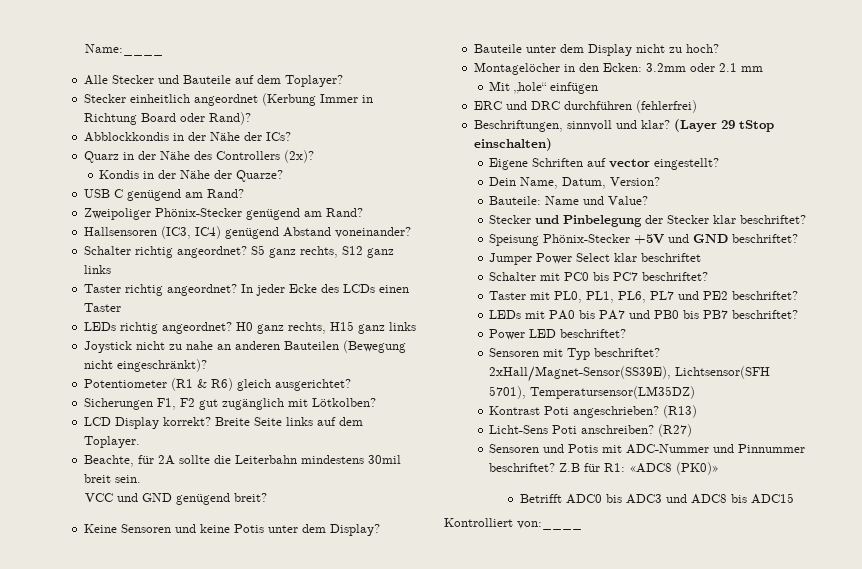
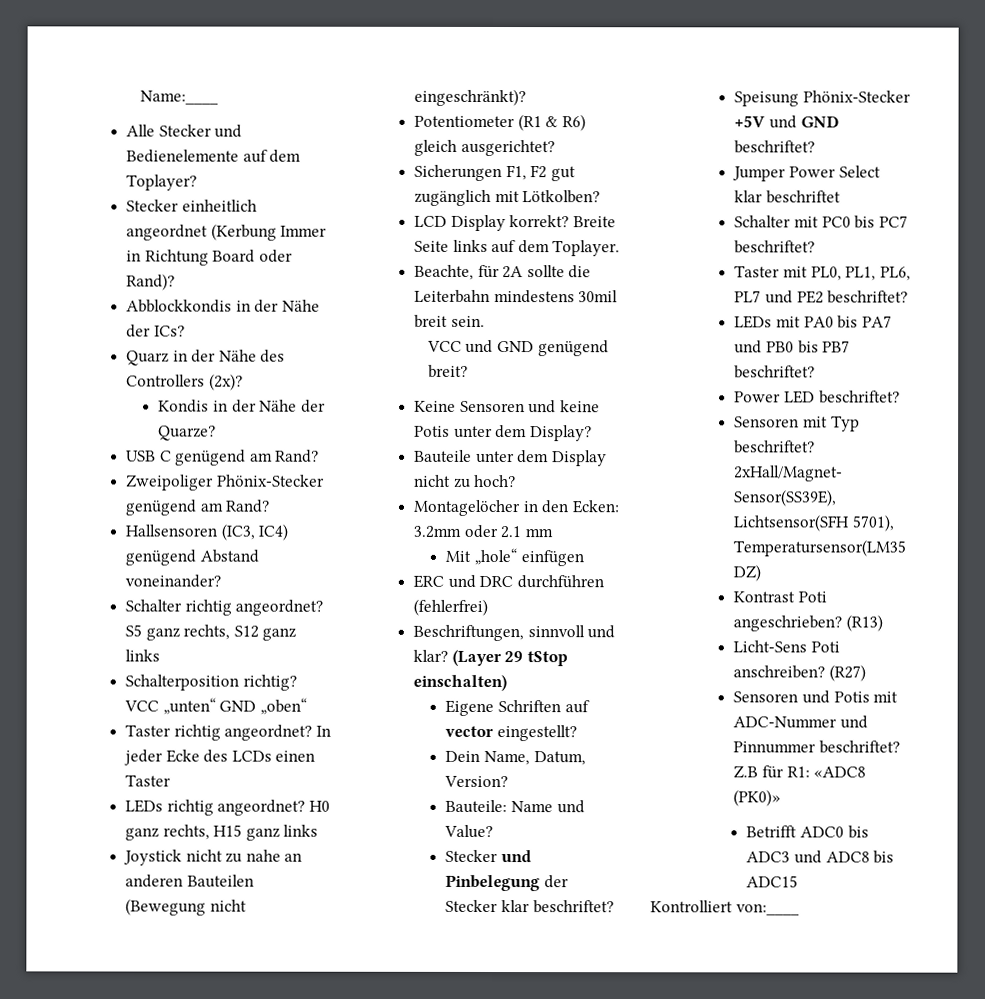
- Alle Stecker und Bauteile auf dem Toplayer?
+ Alle Stecker und Bedienelemente auf dem Toplayer?
+ Schalterposition richtig? VCC „unten“ GND „oben“

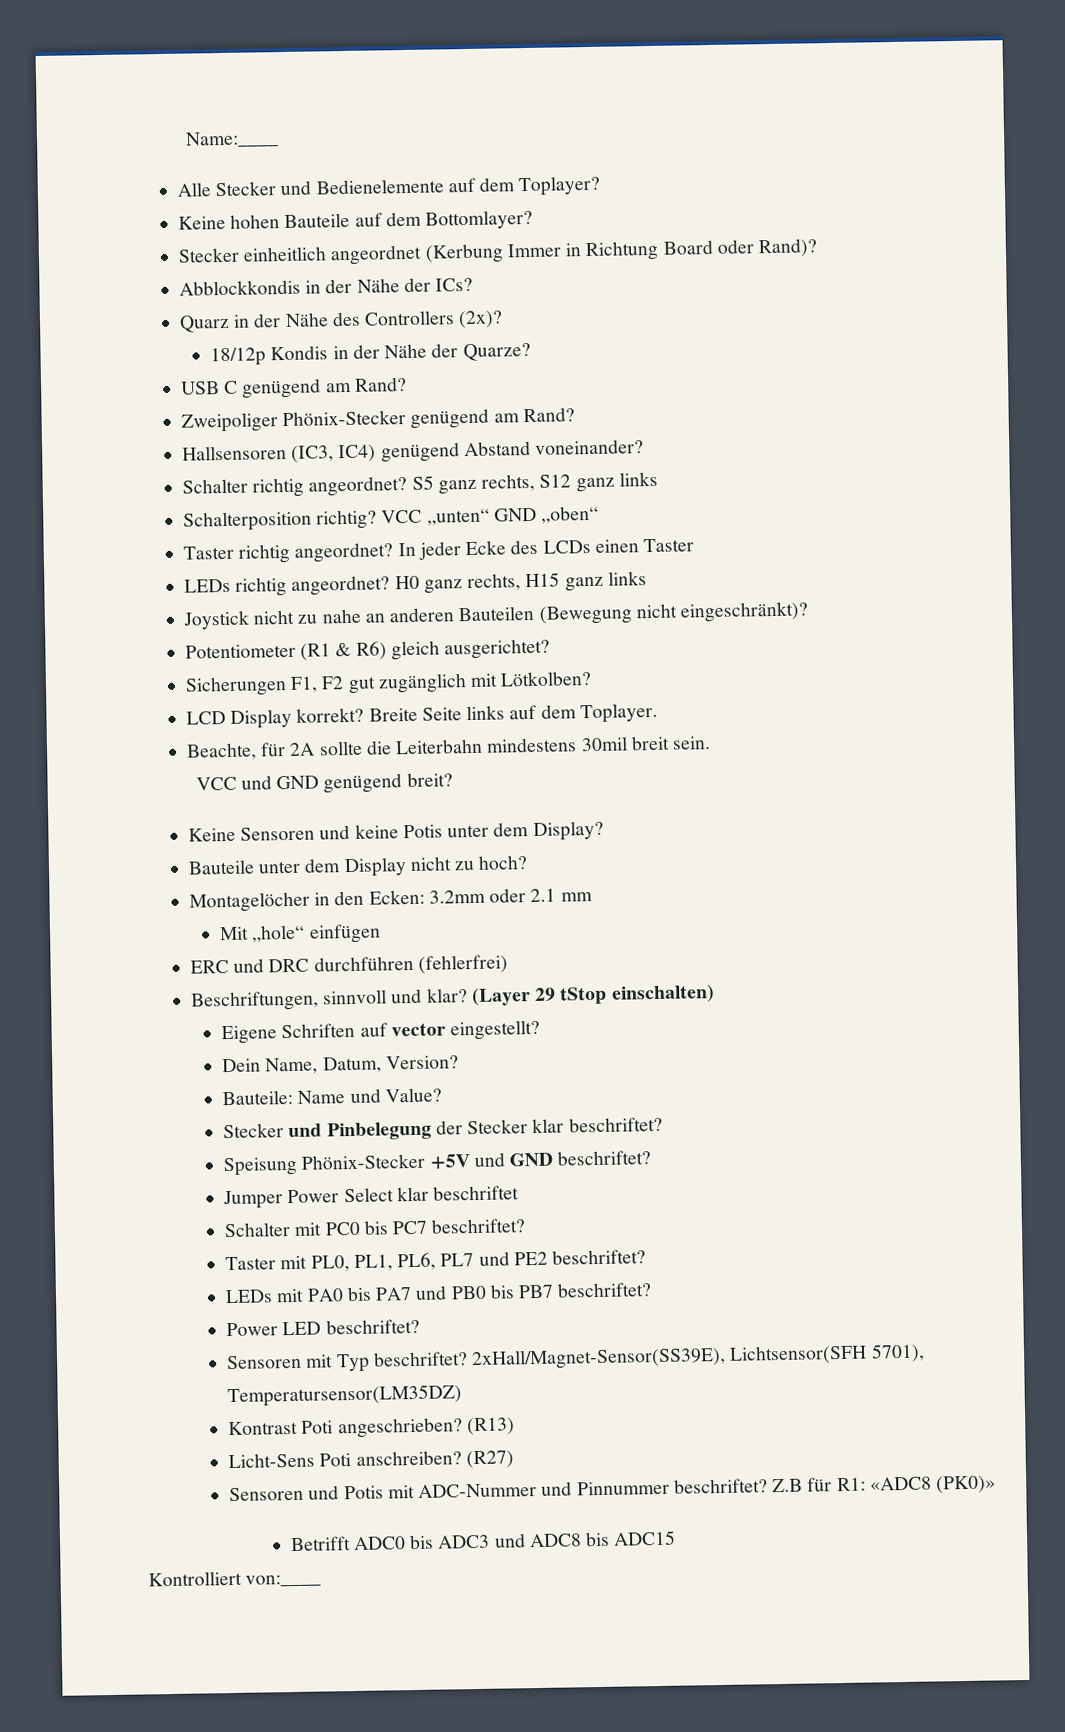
+ Keine hohen Bauteile auf dem Bottomlayer?
- Kondis in der Nähe der Quarze?
+ 18/12p Kondis in der Nähe der Quarze?

